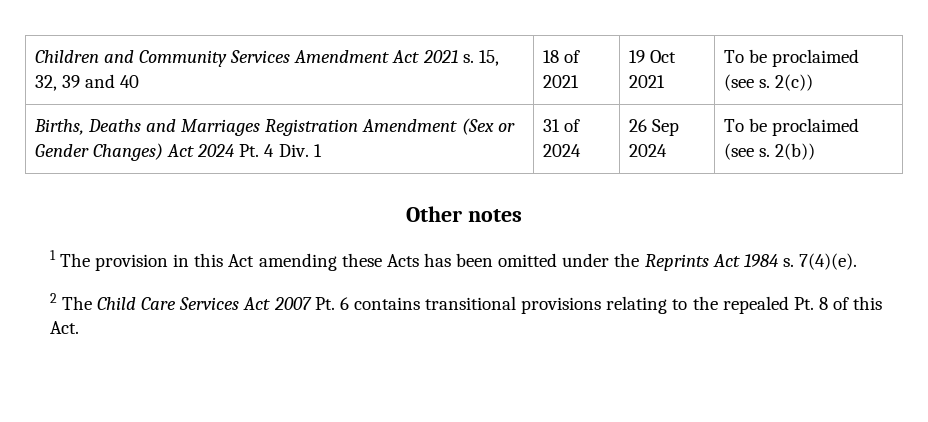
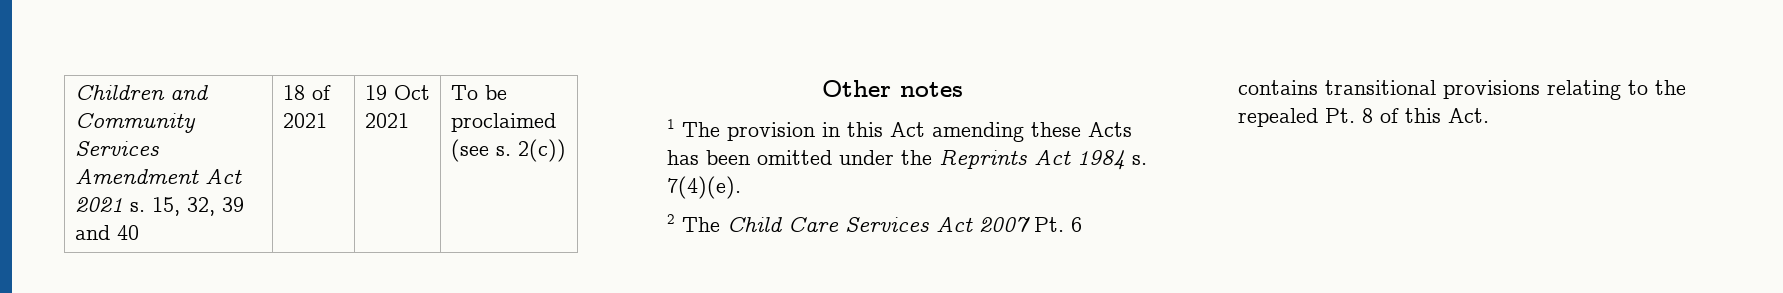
- Births, Deaths and Marriages Registration Amendment (Sex or Gender Changes) Act 2024 Pt. 4 Div. 1 | 31 of 2024 | 26 Sep 2024 | To be proclaimed (see s. 2(b))

